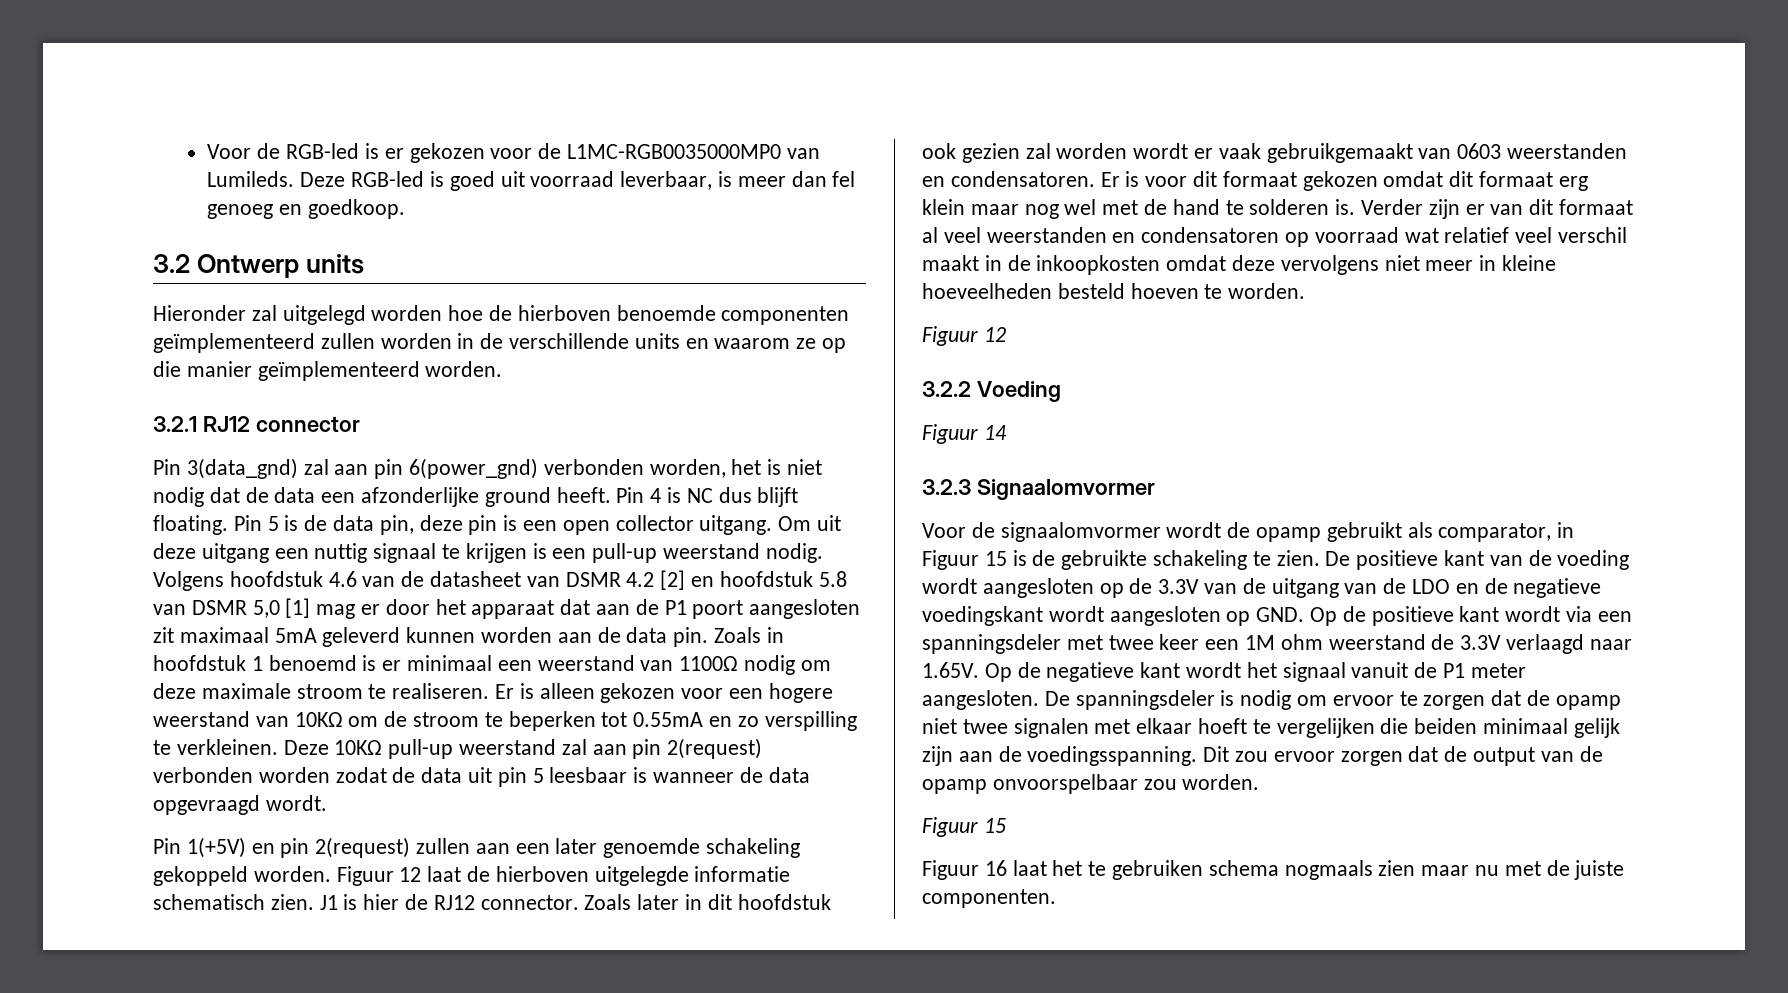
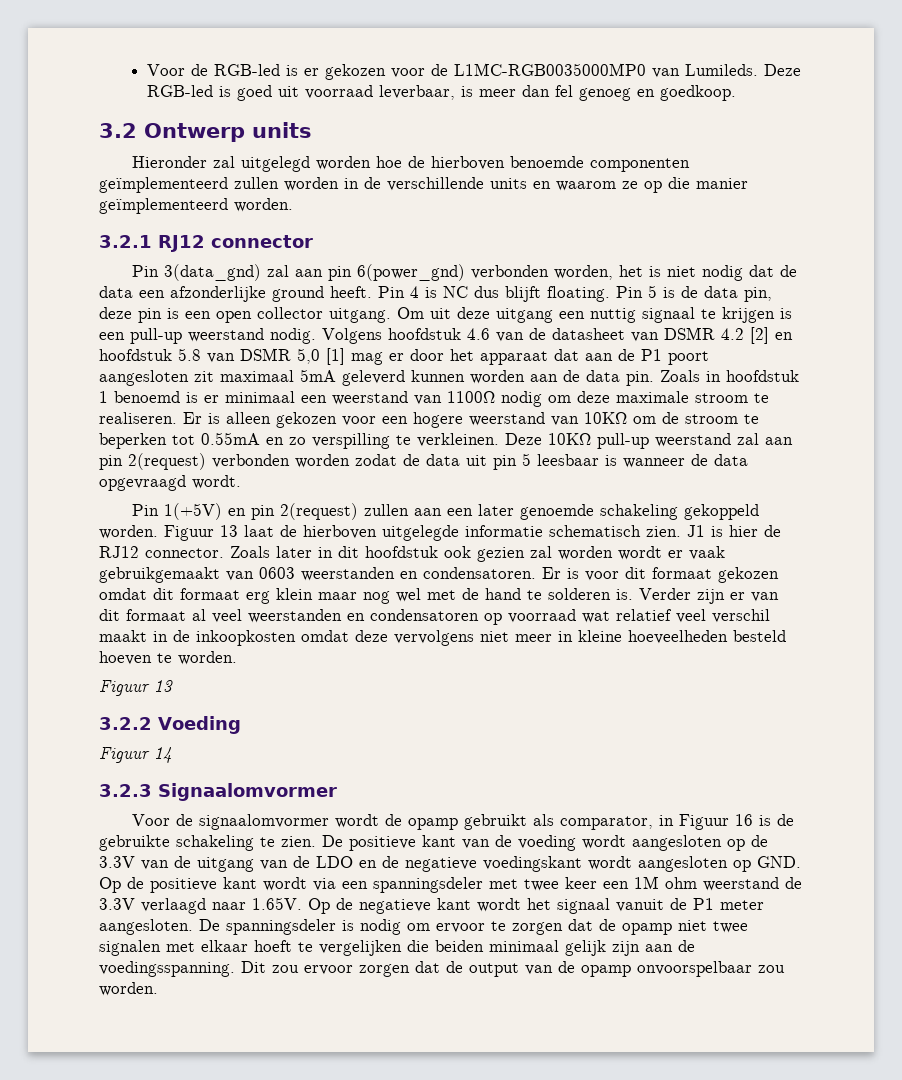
- Figuur 12 laat de hierboven uitgelegde informatie schematisch zien.
+ Figuur 13 laat de hierboven uitgelegde informatie schematisch zien.
  Verder zijn er van dit formaat al veel weerstanden en condensatoren op voorraad wat relatief veel verschil maakt in de inkoopkosten omdat deze vervolgens niet meer in kleine hoeveelheden besteld hoeven te worden.
- Figuur 12
+ Figuur 13
- Voor de signaalomvormer wordt de opamp gebruikt als comparator, in Figuur 15 is de gebruikte schakeling te zien.
+ Voor de signaalomvormer wordt de opamp gebruikt als comparator, in Figuur 16 is de gebruikte schakeling te zien.
  Dit zou ervoor zorgen dat de output van de opamp onvoorspelbaar zou worden.
- Figuur 15
- Figuur 16 laat het te gebruiken schema nogmaals zien maar nu met de juiste componenten.

